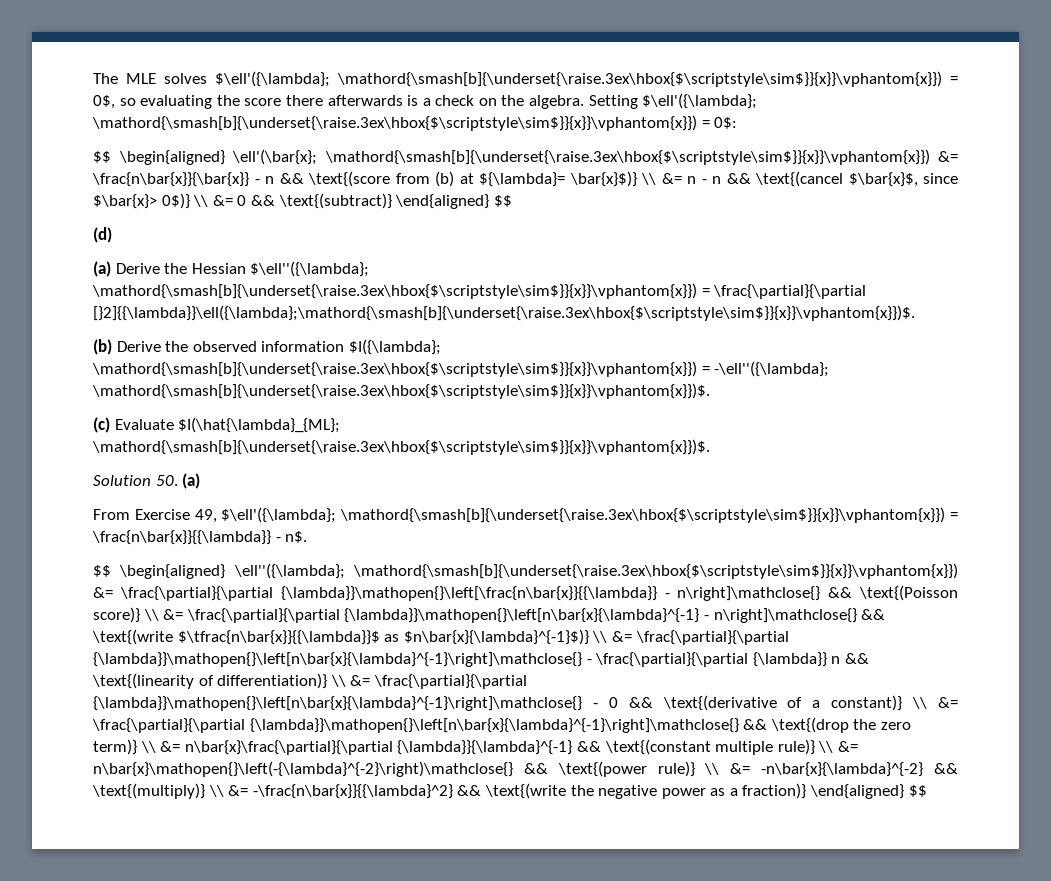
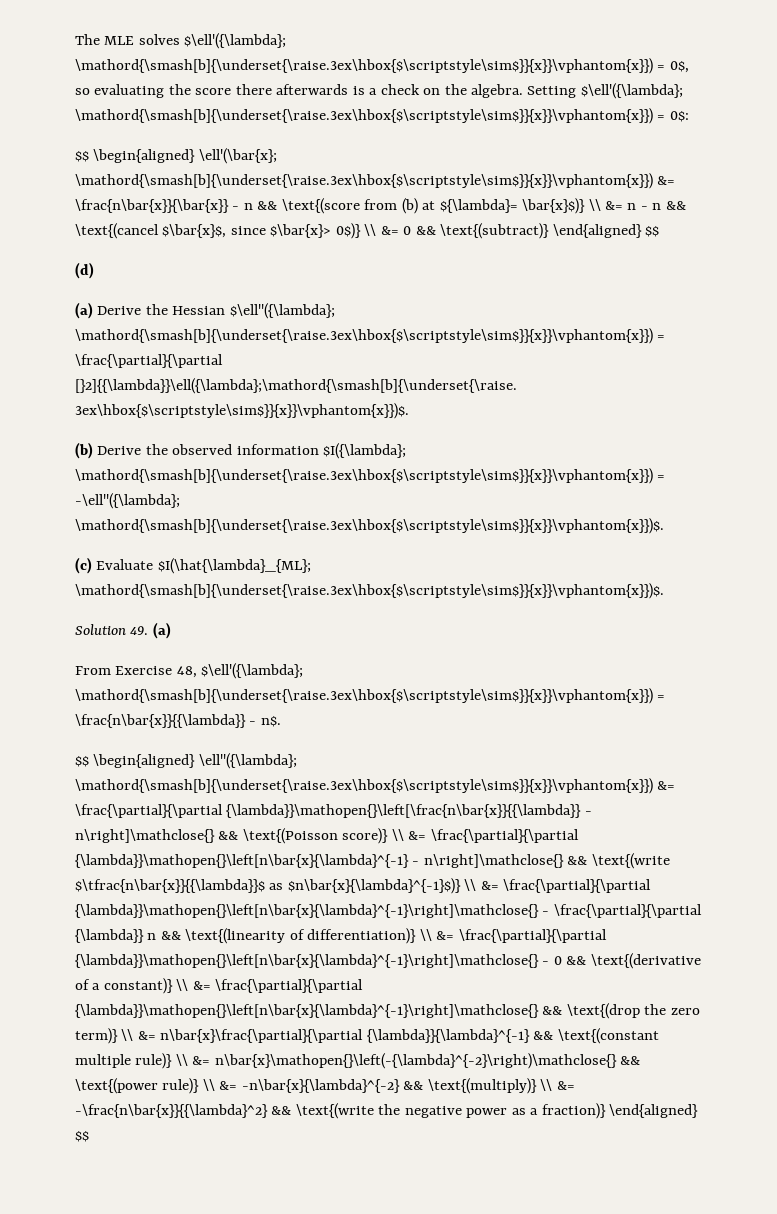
- Solution 50. (a)
+ Solution 49. (a)
- From Exercise 49, $\ell'({\lambda}; \mathord{\smash[b]{\underset{\raise.3ex\hbox{$\scriptstyle\sim$}}{x}}\vphantom{x}}) = \frac{n\bar{x}}{{\lambda}} - n$.
+ From Exercise 48, $\ell'({\lambda}; \mathord{\smash[b]{\underset{\raise.3ex\hbox{$\scriptstyle\sim$}}{x}}\vphantom{x}}) = \frac{n\bar{x}}{{\lambda}} - n$.

